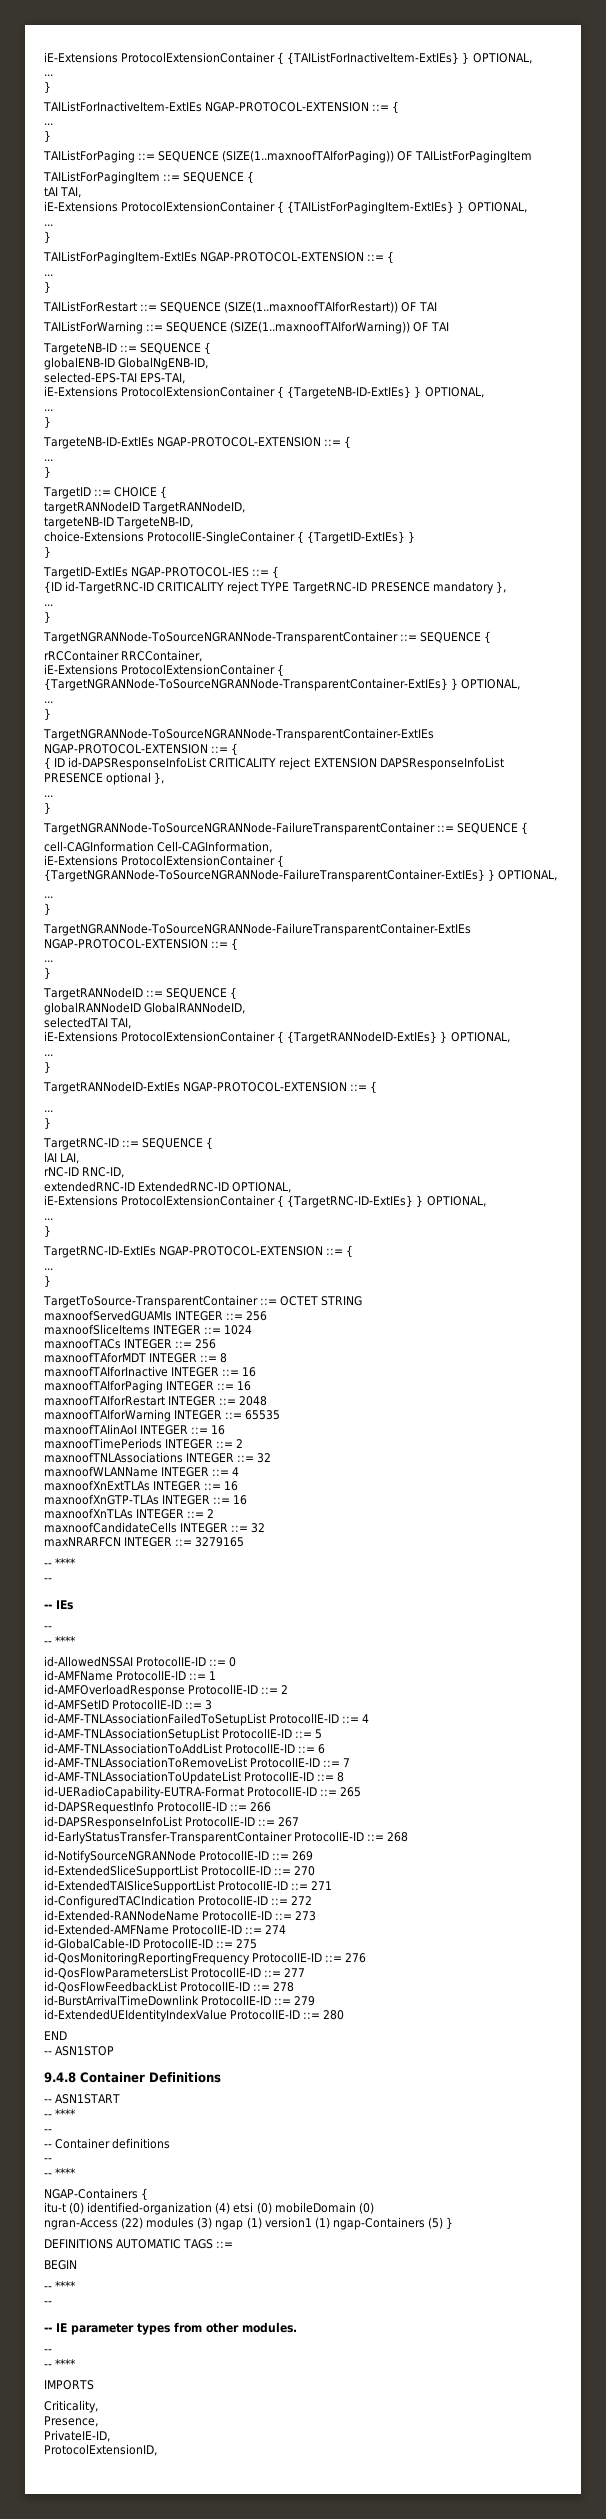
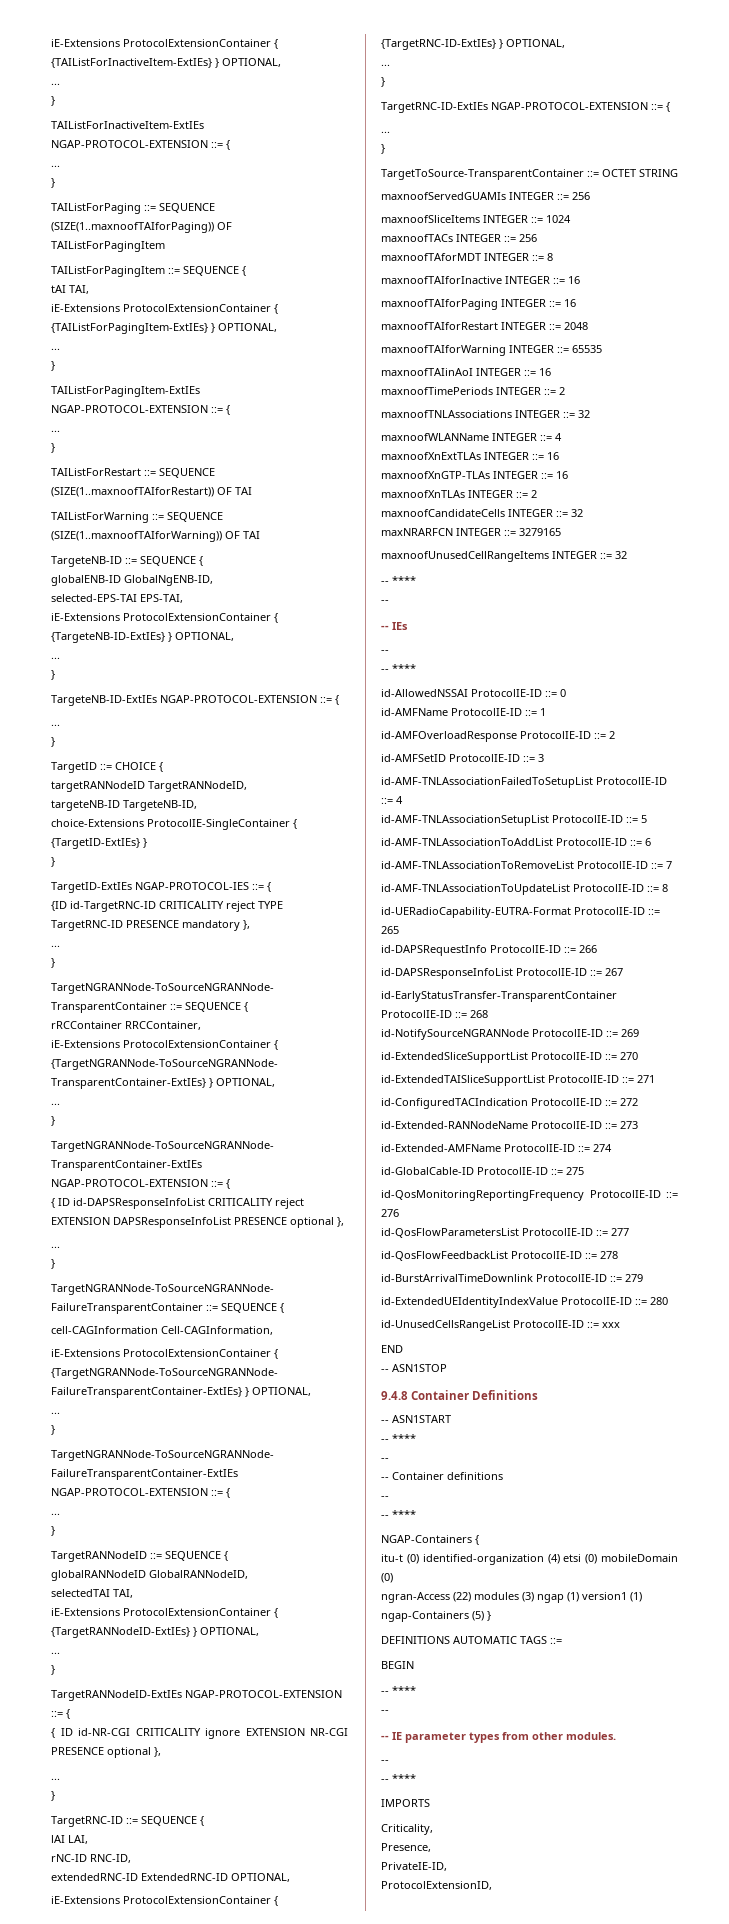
+ { ID id-NR-CGI CRITICALITY ignore EXTENSION NR-CGI PRESENCE optional },
+ maxnoofUnusedCellRangeItems INTEGER ::= 32
+ id-UnusedCellsRangeList ProtocolIE-ID ::= xxx

